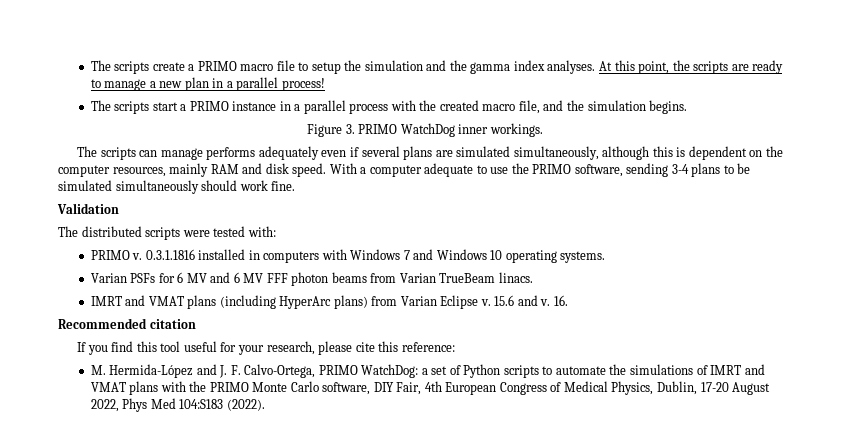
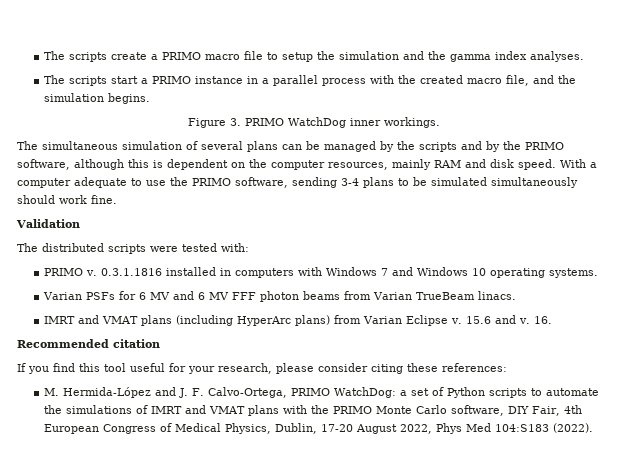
- At this point, the scripts are ready to manage a new plan in a parallel process!
- The scripts can manage performs adequately even if several plans are simulated simultaneously, although this is dependent on the computer resources, mainly RAM and disk speed.
+ The simultaneous simulation of several plans can be managed by the scripts and by the PRIMO software, although this is dependent on the computer resources, mainly RAM and disk speed.
- If you find this tool useful for your research, please cite this reference:
+ If you find this tool useful for your research, please consider citing these references:

